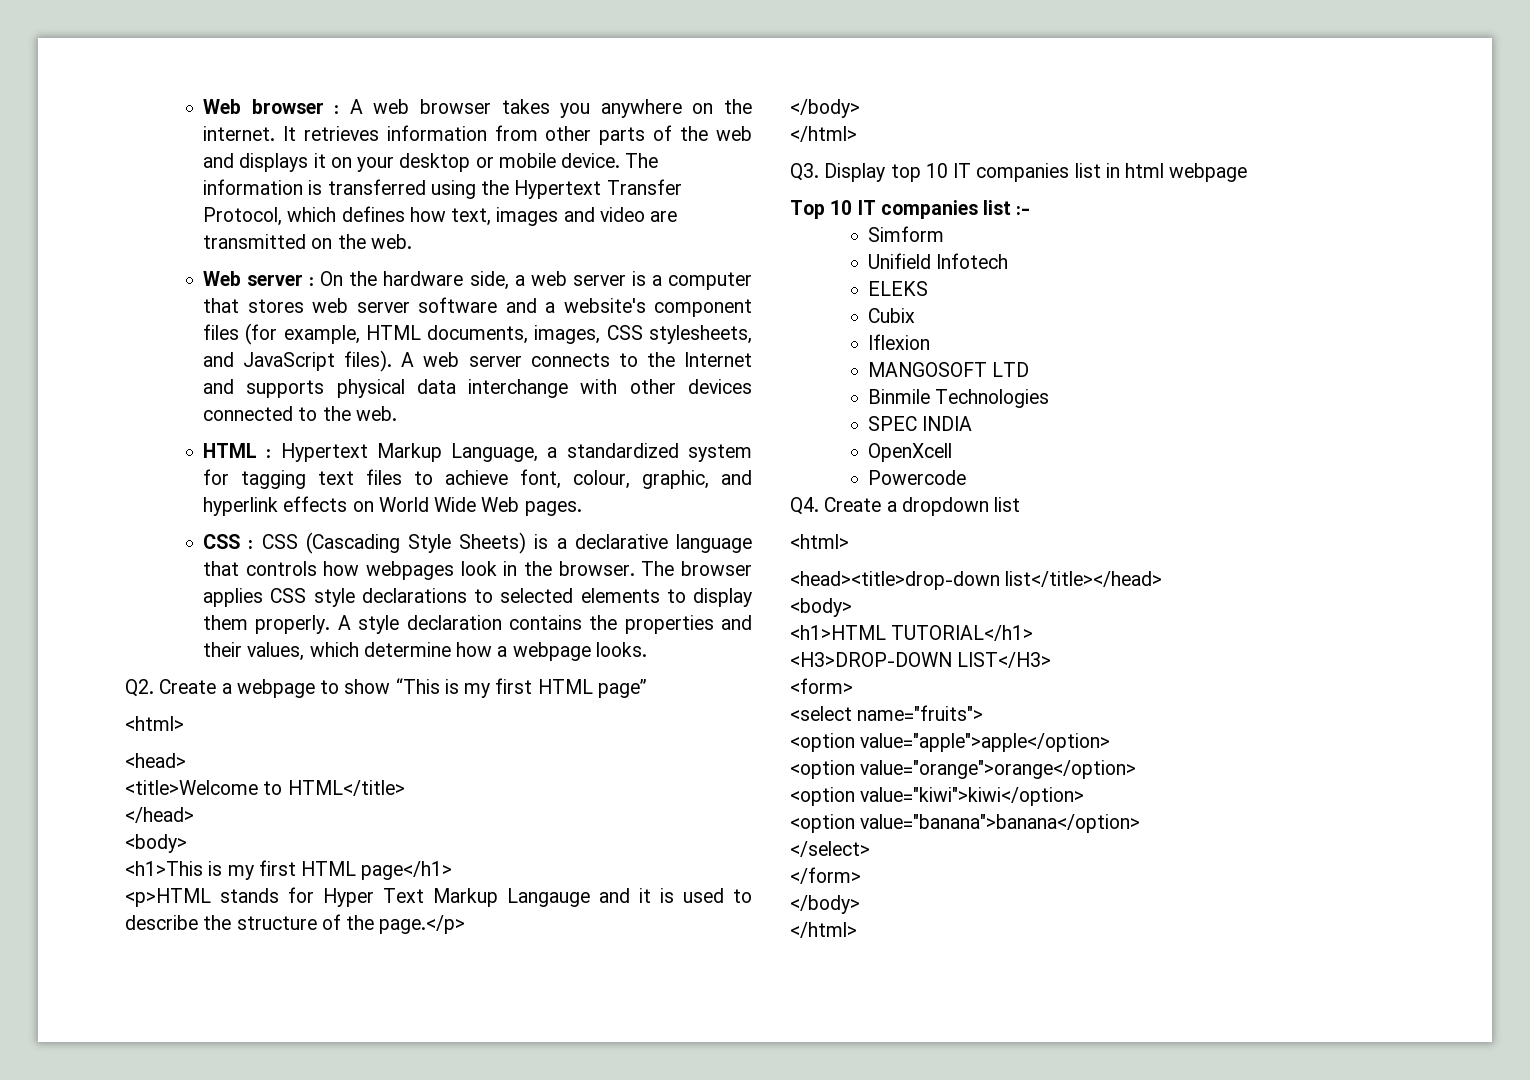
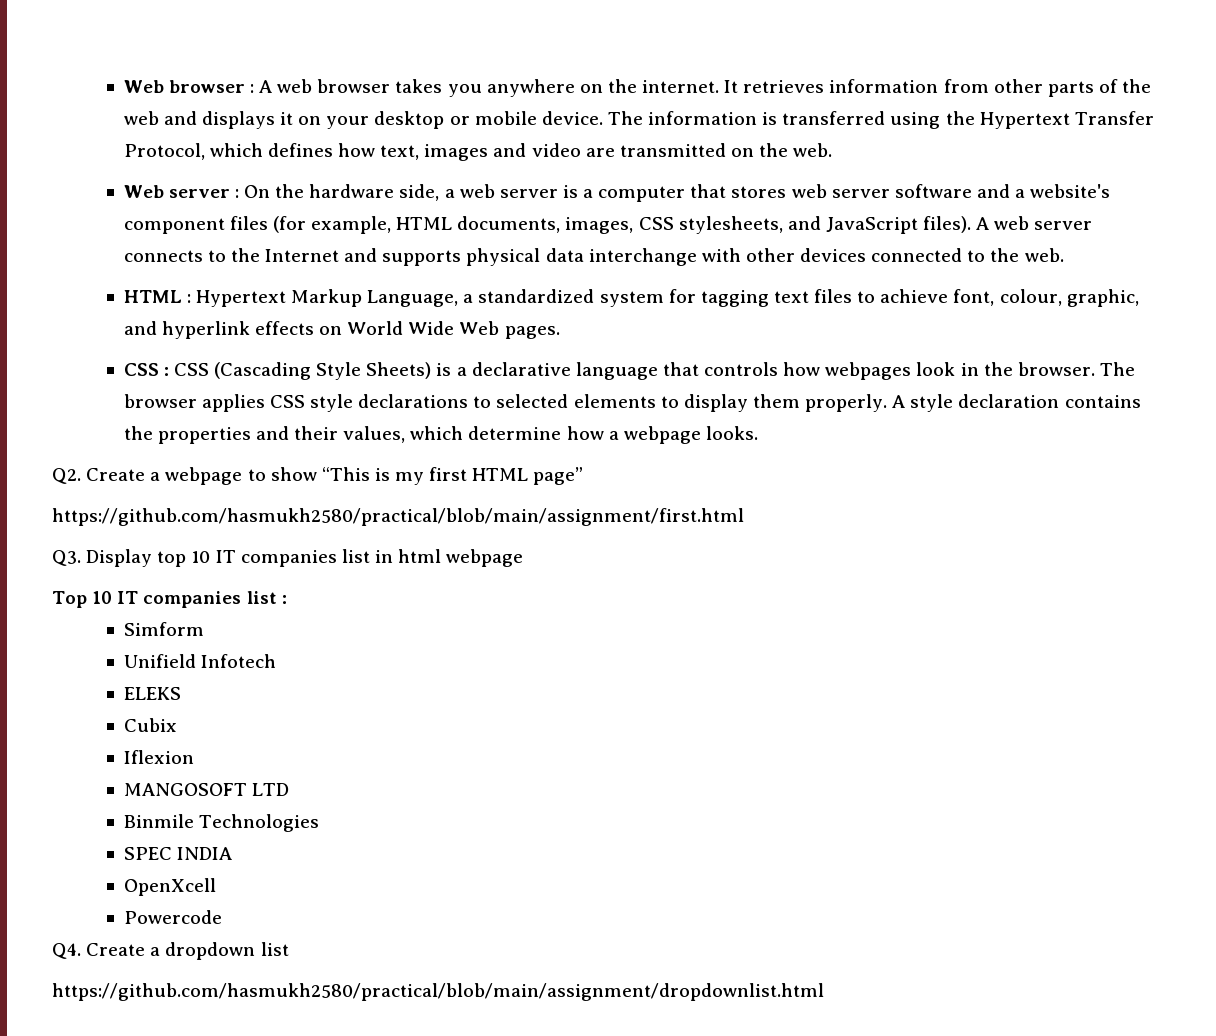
  Q2. Create a webpage to show “This is my first HTML page”
- <html>
- <head>
- <title>Welcome to HTML</title>
- </head>
- <body>
- <h1>This is my first HTML page</h1>
- <p>HTML stands for Hyper Text Markup Langauge and it is used to describe the structure of the page.</p>
- </body>
- </html>
+ https://github.com/hasmukh2580/practical/blob/main/assignment/first.html
- Top 10 IT companies list :-
+ Top 10 IT companies list :
  Q4. Create a dropdown list
- <html>
- <head><title>drop-down list</title></head>
- <body>
- <h1>HTML TUTORIAL</h1>
- <H3>DROP-DOWN LIST</H3>
- <form>
- <select name="fruits">
- <option value="apple">apple</option>
- <option value="orange">orange</option>
- <option value="kiwi">kiwi</option>
- <option value="banana">banana</option>
- </select>
- </form>
- </body>
- </html>
+ https://github.com/hasmukh2580/practical/blob/main/assignment/dropdownlist.html

